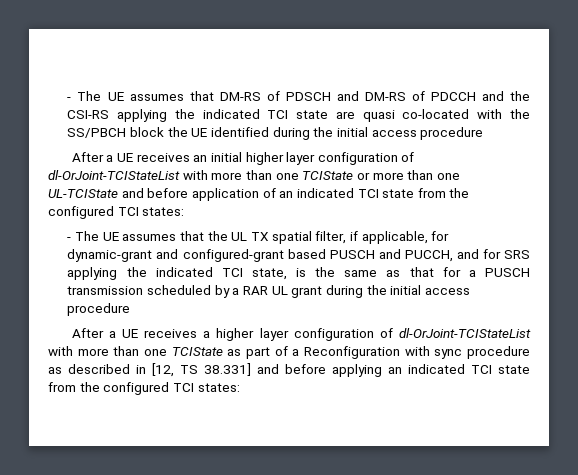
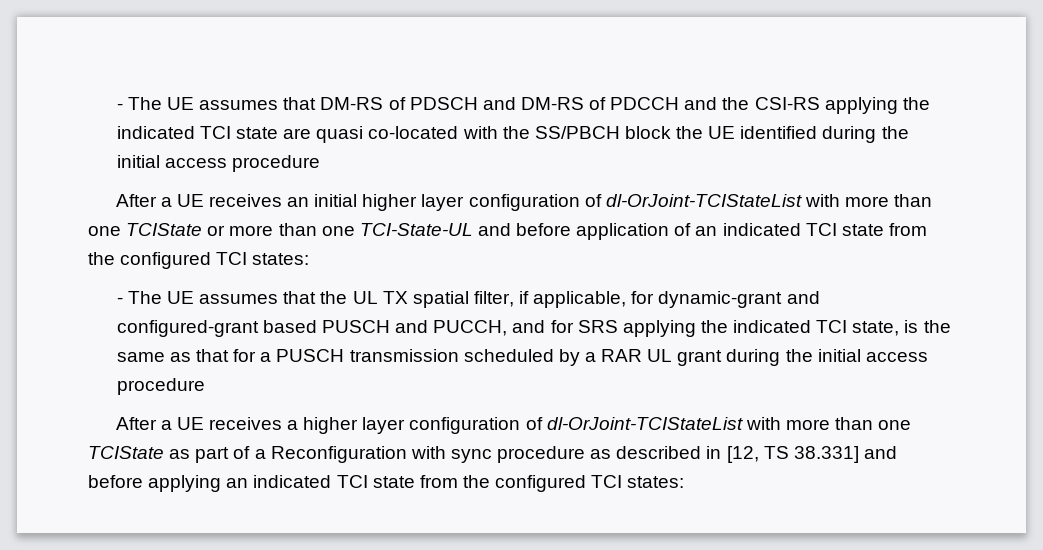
- After a UE receives an initial higher layer configuration of dl-OrJoint-TCIStateList with more than one TCIState or more than one UL-TCIState and before application of an indicated TCI state from the configured TCI states:
+ After a UE receives an initial higher layer configuration of dl-OrJoint-TCIStateList with more than one TCIState or more than one TCI-State-UL and before application of an indicated TCI state from the configured TCI states:

